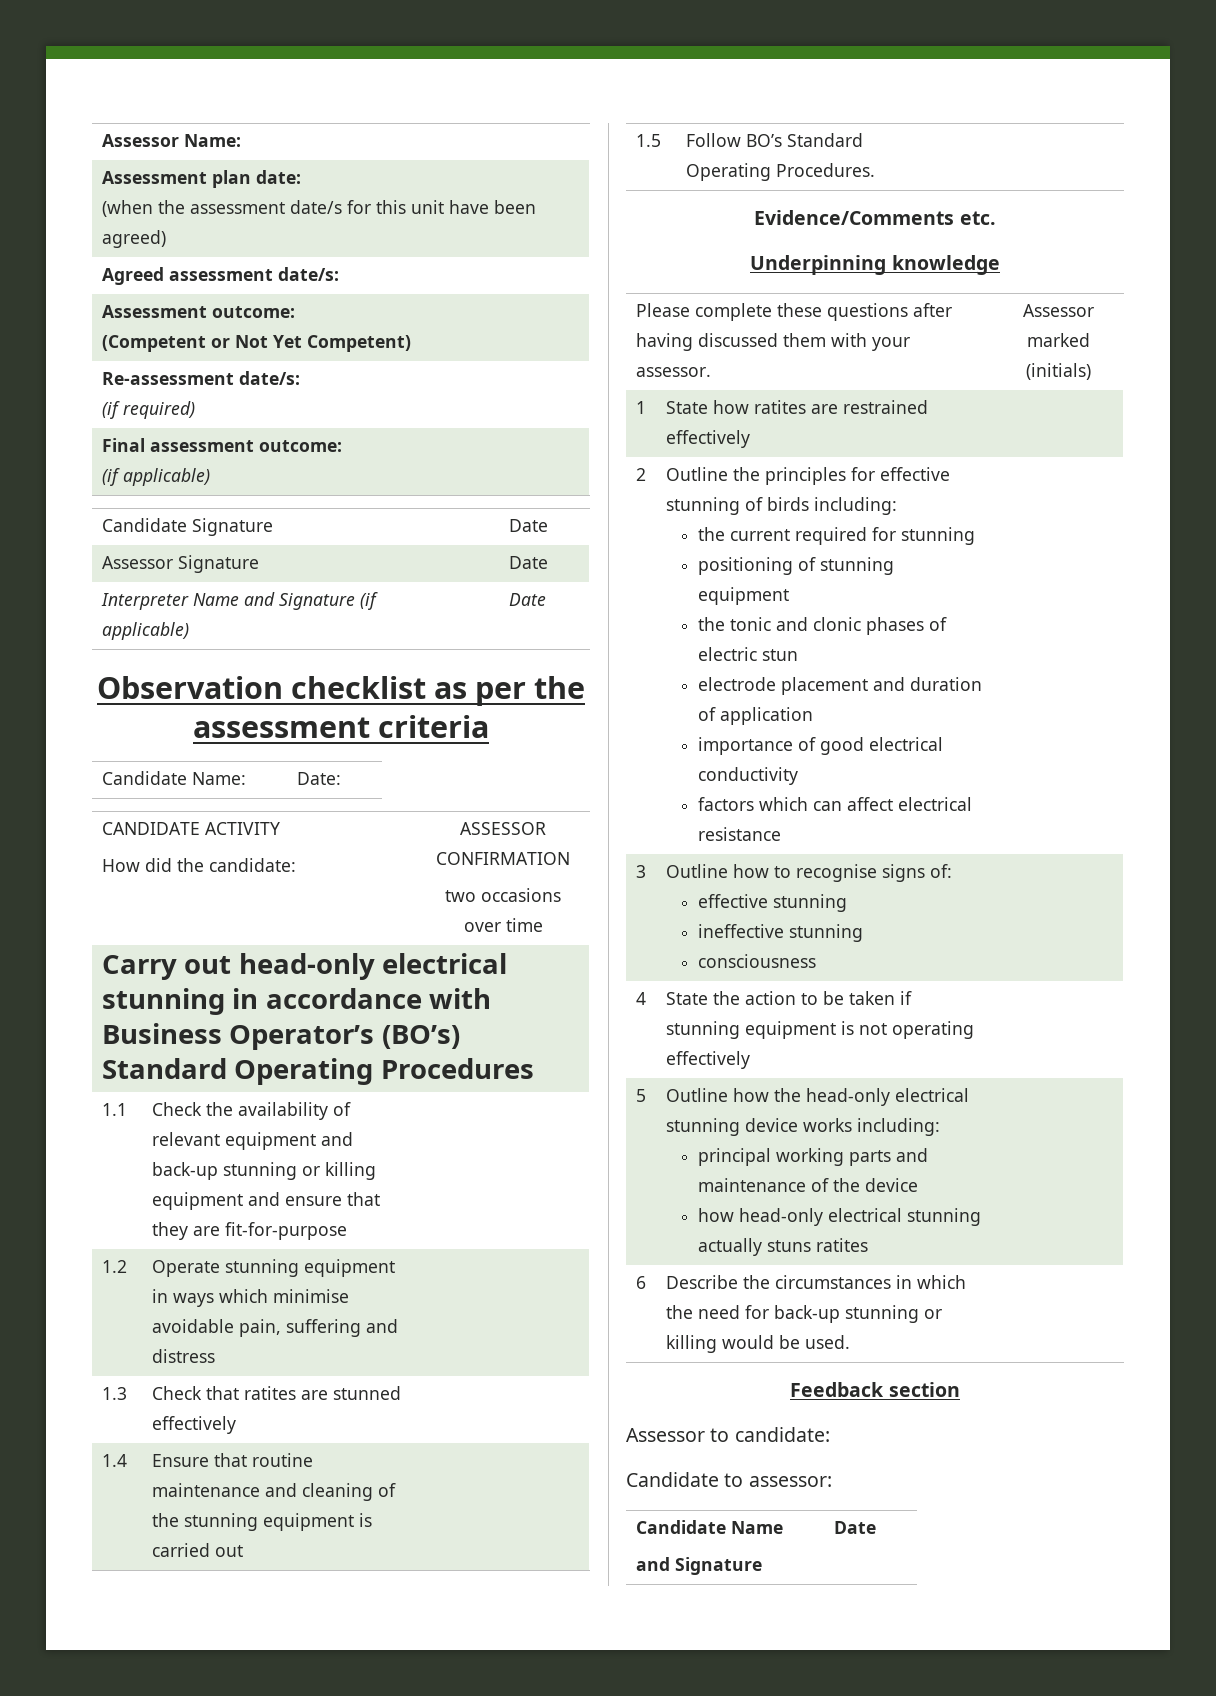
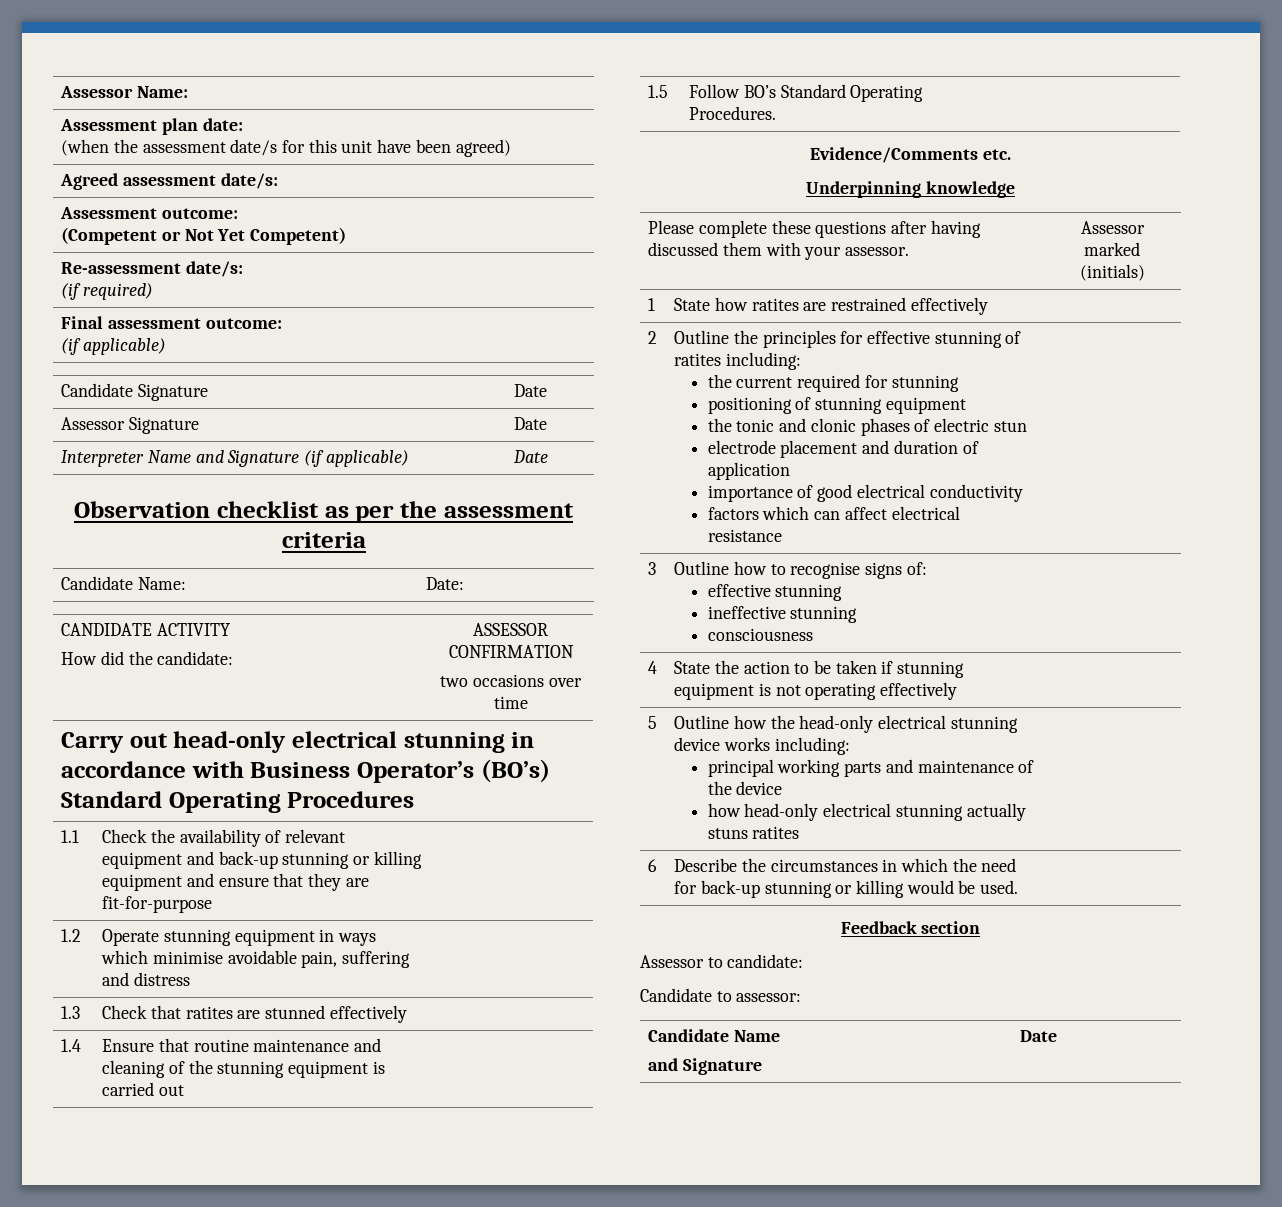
- Outline the principles for effective stunning of birds including:
+ Outline the principles for effective stunning of ratites including:

